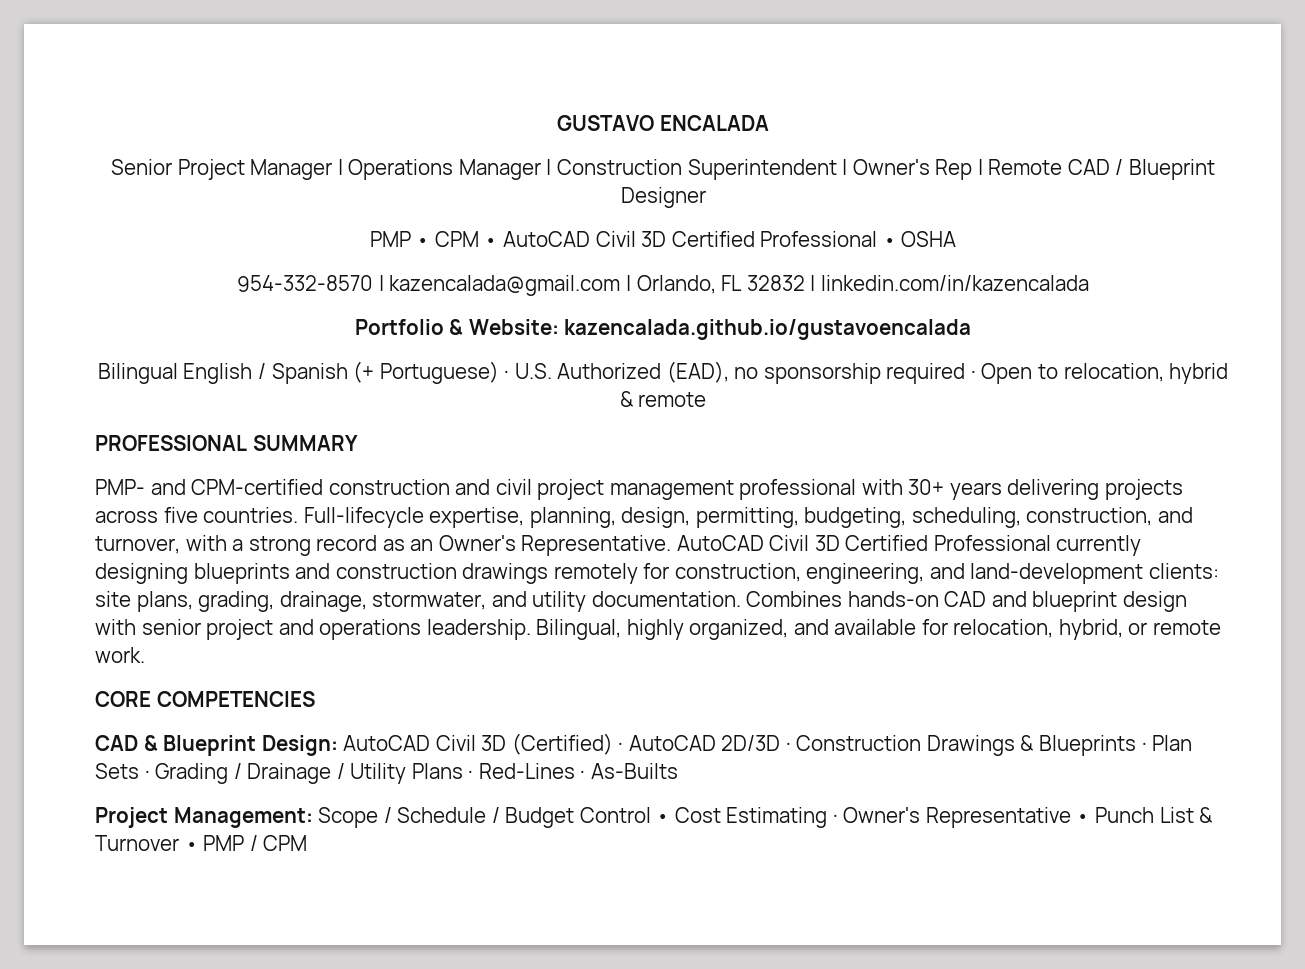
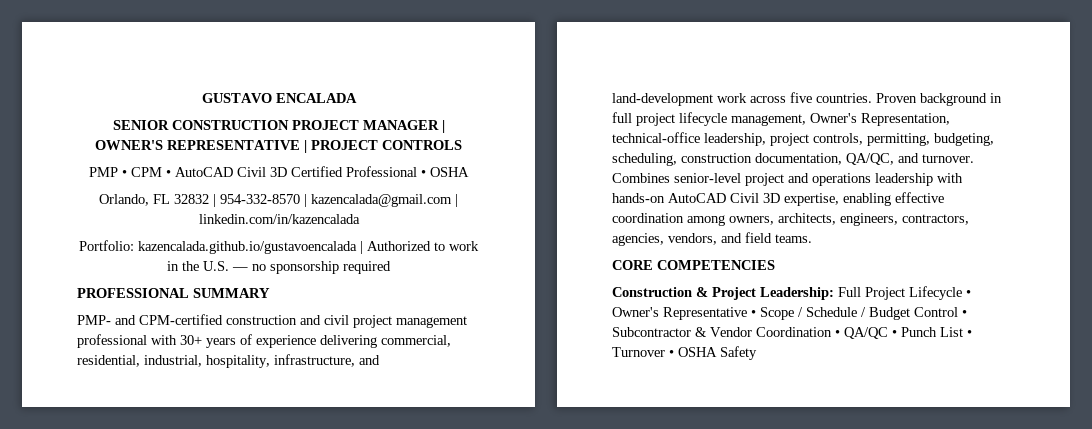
- Senior Project Manager | Operations Manager | Construction Superintendent | Owner's Rep | Remote CAD / Blueprint Designer
+ SENIOR CONSTRUCTION PROJECT MANAGER | OWNER'S REPRESENTATIVE | PROJECT CONTROLS
- 954-332-8570 | kazencalada@gmail.com | Orlando, FL 32832 | linkedin.com/in/kazencalada
- Portfolio & Website: kazencalada.github.io/gustavoencalada
- Bilingual English / Spanish (+ Portuguese) · U.S. Authorized (EAD), no sponsorship required · Open to relocation, hybrid & remote
+ Orlando, FL 32832 | 954-332-8570 | kazencalada@gmail.com | linkedin.com/in/kazencalada
+ Portfolio: kazencalada.github.io/gustavoencalada | Authorized to work in the U.S. — no sponsorship required
- PMP- and CPM-certified construction and civil project management professional with 30+ years delivering projects across five countries. Full-lifecycle expertise, planning, design, permitting, budgeting, scheduling, construction, and turnover, with a strong record as an Owner's Representative. AutoCAD Civil 3D Certified Professional currently designing blueprints and construction drawings remotely for construction, engineering, and land-development clients: site plans, grading, drainage, stormwater, and utility documentation. Combines hands-on CAD and blueprint design with senior project and operations leadership. Bilingual, highly organized, and available for relocation, hybrid, or remote work.
+ PMP- and CPM-certified construction and civil project management professional with 30+ years of experience delivering commercial, residential, industrial, hospitality, infrastructure, and land-development work across five countries. Proven background in full project lifecycle management, Owner's Representation, technical-office leadership, project controls, permitting, budgeting, scheduling, construction documentation, QA/QC, and turnover. Combines senior-level project and operations leadership with hands-on AutoCAD Civil 3D expertise, enabling effective coordination among owners, architects, engineers, contractors, agencies, vendors, and field teams.
  CORE COMPETENCIES
- CAD & Blueprint Design: AutoCAD Civil 3D (Certified) · AutoCAD 2D/3D · Construction Drawings & Blueprints · Plan Sets · Grading / Drainage / Utility Plans · Red-Lines · As-Builts
- Project Management: Scope / Schedule / Budget Control • Cost Estimating · Owner's Representative • Punch List & Turnover • PMP / CPM
+ Construction & Project Leadership: Full Project Lifecycle • Owner's Representative • Scope / Schedule / Budget Control • Subcontractor & Vendor Coordination • QA/QC • Punch List • Turnover • OSHA Safety

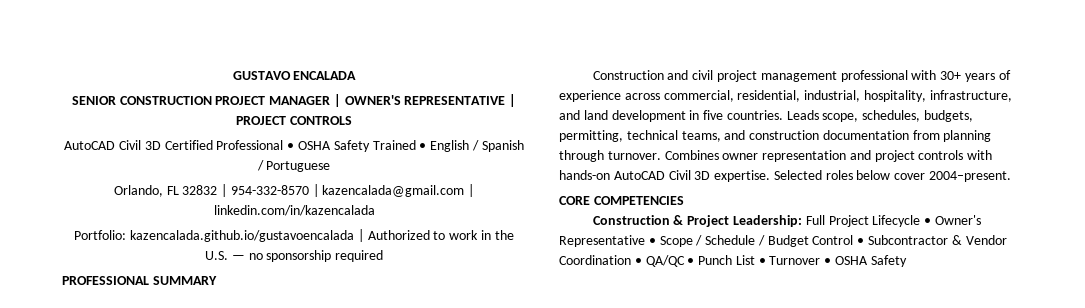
- PMP • CPM • AutoCAD Civil 3D Certified Professional • OSHA
+ AutoCAD Civil 3D Certified Professional • OSHA Safety Trained • English / Spanish / Portuguese
- PMP- and CPM-certified construction and civil project management professional with 30+ years of experience delivering commercial, residential, industrial, hospitality, infrastructure, and land-development work across five countries. Proven background in full project lifecycle management, Owner's Representation, technical-office leadership, project controls, permitting, budgeting, scheduling, construction documentation, QA/QC, and turnover. Combines senior-level project and operations leadership with hands-on AutoCAD Civil 3D expertise, enabling effective coordination among owners, architects, engineers, contractors, agencies, vendors, and field teams.
+ Construction and civil project management professional with 30+ years of experience across commercial, residential, industrial, hospitality, infrastructure, and land development in five countries. Leads scope, schedules, budgets, permitting, technical teams, and construction documentation from planning through turnover. Combines owner representation and project controls with hands-on AutoCAD Civil 3D expertise. Selected roles below cover 2004–present.

